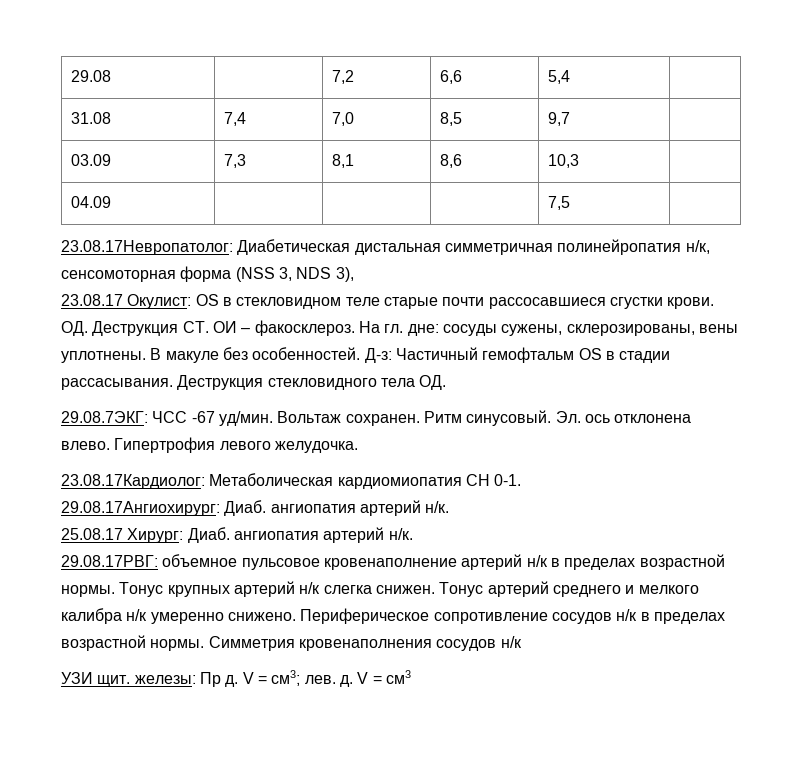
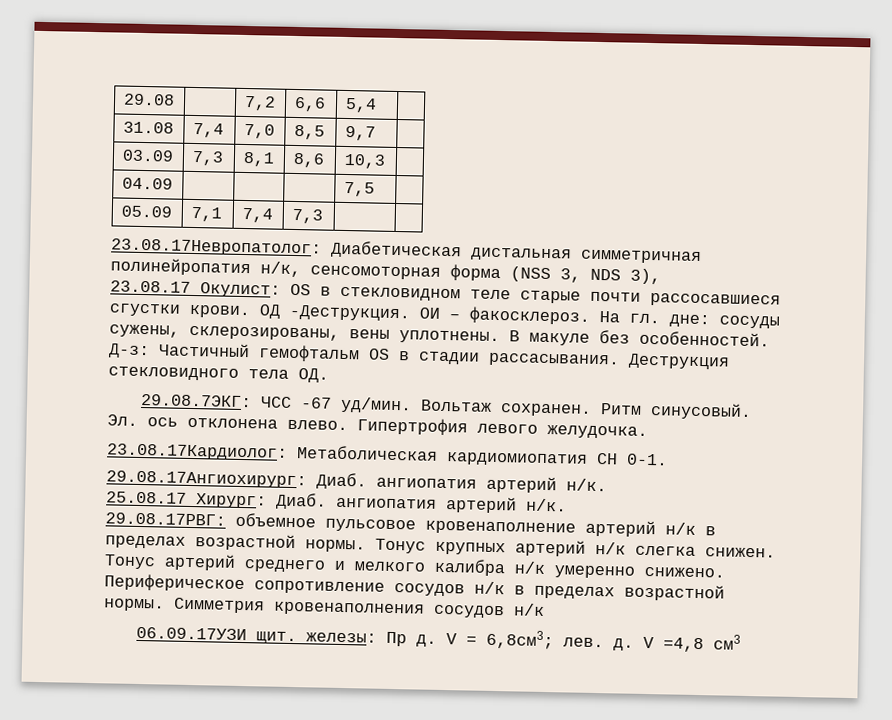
+ 05.09 | 7,1 | 7,4 | 7,3 | |
- ОД. Деструкция СТ. ОИ – факосклероз.
+ ОД -Деструкция. ОИ – факосклероз.
- УЗИ щит. железы: Пр д.
+ 06.09.17УЗИ щит. железы: Пр д.
- V = см3; лев. д.
+ V = 6,8см3; лев. д.
- V = см3
+ V =4,8 см3

